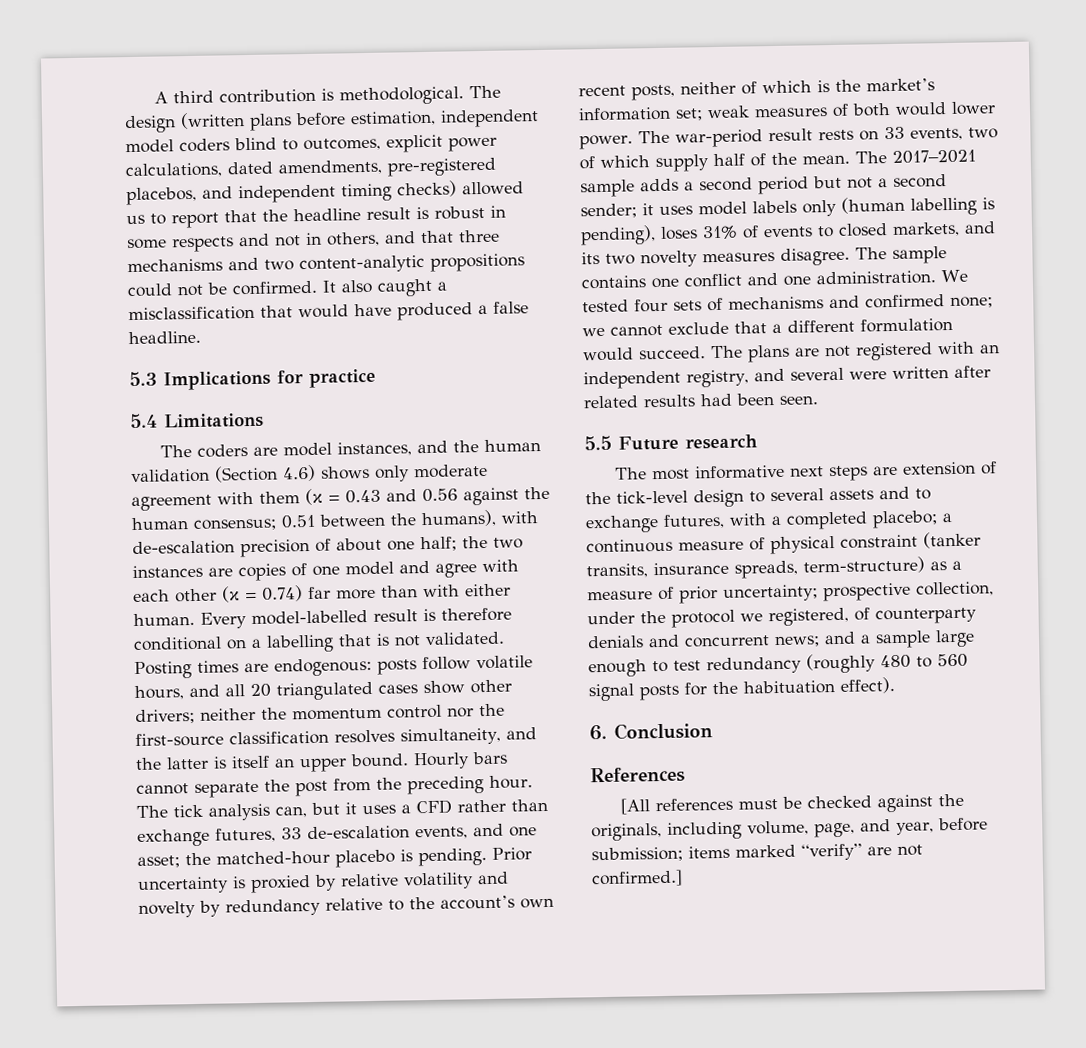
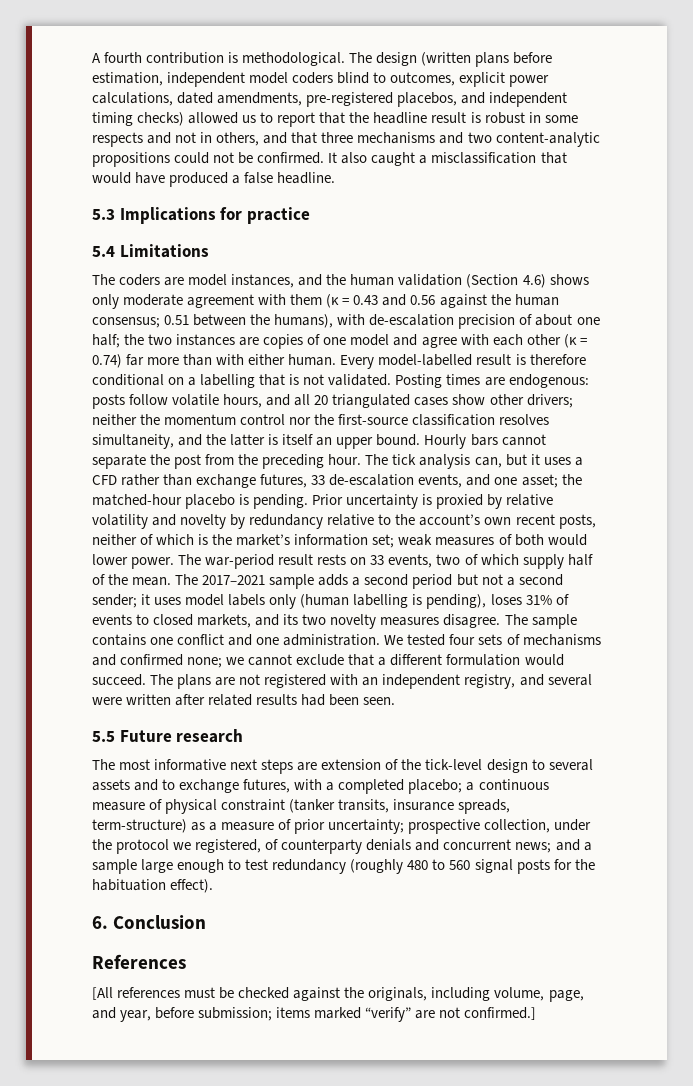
- A third contribution is methodological.
+ A fourth contribution is methodological.

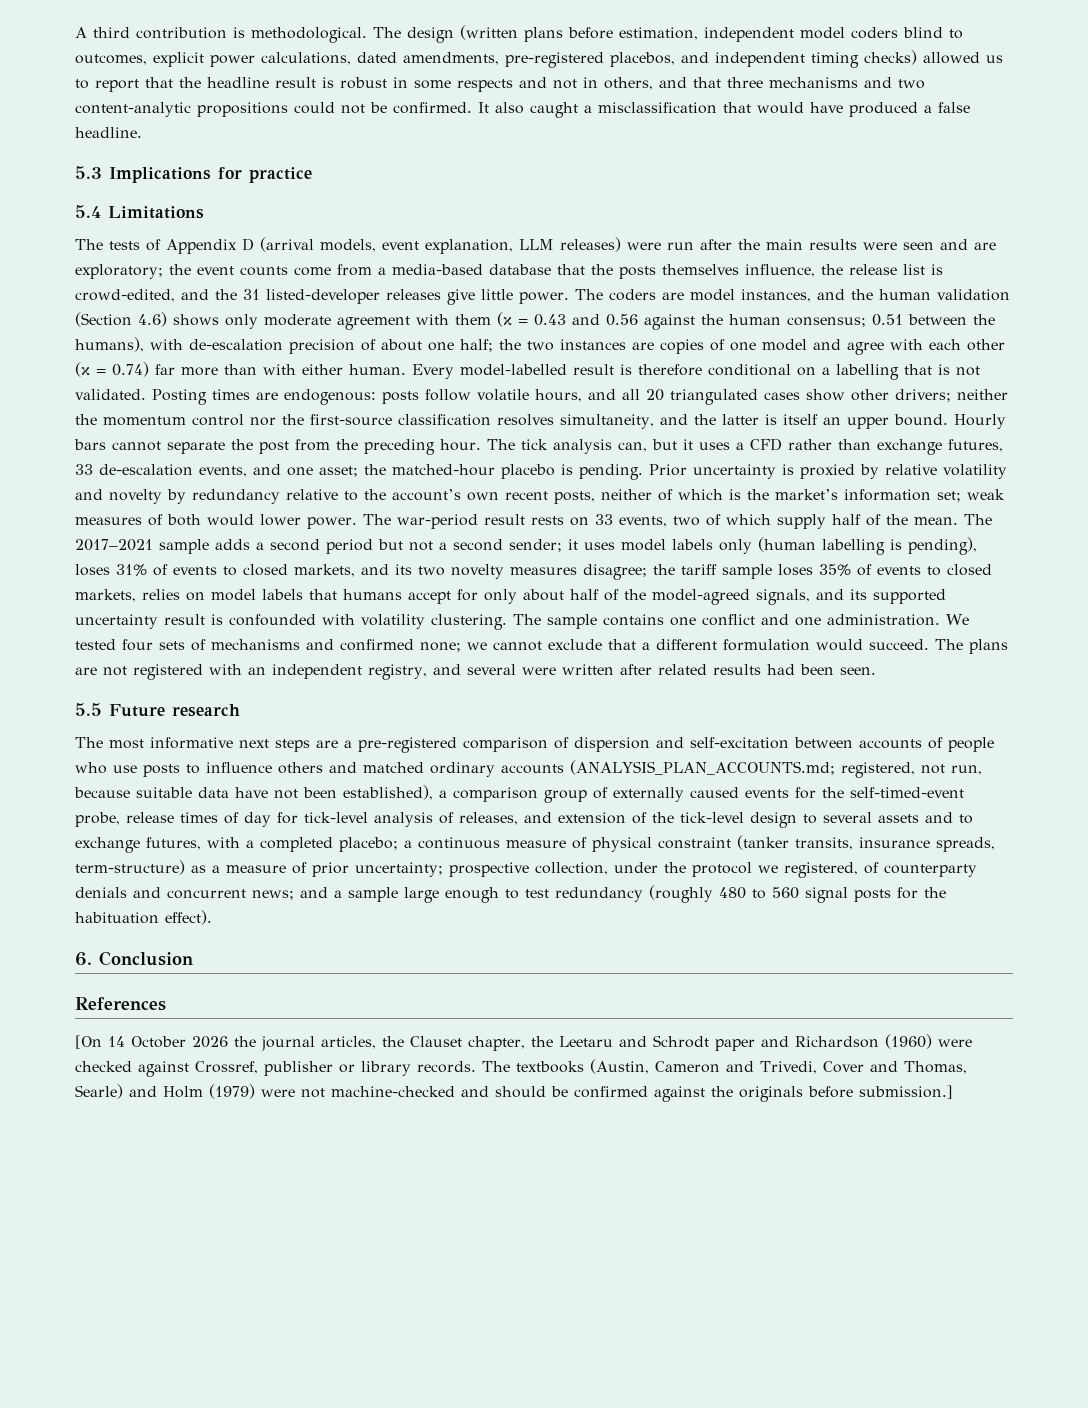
- A fourth contribution is methodological.
+ A third contribution is methodological.
- The coders are model instances, and the human validation (Section 4.6) shows only moderate agreement with them (κ = 0.43 and 0.56 against the human consensus; 0.51 between the humans), with de-escalation precision of about one half; the two instances are copies of one model and agree with each other (κ = 0.74) far more than with either human.
+ The tests of Appendix D (arrival models, event explanation, LLM releases) were run after the main results were seen and are exploratory; the event counts come from a media-based database that the posts themselves influence, the release list is crowd-edited, and the 31 listed-developer releases give little power. The coders are model instances, and the human validation (Section 4.6) shows only moderate agreement with them (κ = 0.43 and 0.56 against the human consensus; 0.51 between the humans), with de-escalation precision of about one half; the two instances are copies of one model and agree with each other (κ = 0.74) far more than with either human.
- The 2017–2021 sample adds a second period but not a second sender; it uses model labels only (human labelling is pending), loses 31% of events to closed markets, and its two novelty measures disagree.
+ The 2017–2021 sample adds a second period but not a second sender; it uses model labels only (human labelling is pending), loses 31% of events to closed markets, and its two novelty measures disagree; the tariff sample loses 35% of events to closed markets, relies on model labels that humans accept for only about half of the model-agreed signals, and its supported uncertainty result is confounded with volatility clustering.
- The most informative next steps are extension of the tick-level design to several assets and to exchange futures, with a completed placebo;
+ The most informative next steps are a pre-registered comparison of dispersion and self-excitation between accounts of people who use posts to influence others and matched ordinary accounts (ANALYSIS_PLAN_ACCOUNTS.md; registered, not run, because suitable data have not been established), a comparison group of externally caused events for the self-timed-event probe, release times of day for tick-level analysis of releases, and extension of the tick-level design to several assets and to exchange futures, with a completed placebo;
- [All references must be checked against the originals, including volume, page, and year, before submission; items marked “verify” are not confirmed.]
+ [On 14 October 2026 the journal articles, the Clauset chapter, the Leetaru and Schrodt paper and Richardson (1960) were checked against Crossref, publisher or library records. The textbooks (Austin, Cameron and Trivedi, Cover and Thomas, Searle) and Holm (1979) were not machine-checked and should be confirmed against the originals before submission.]

